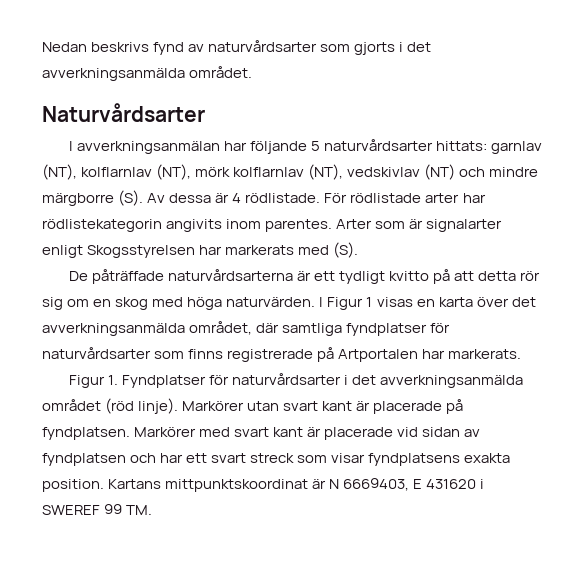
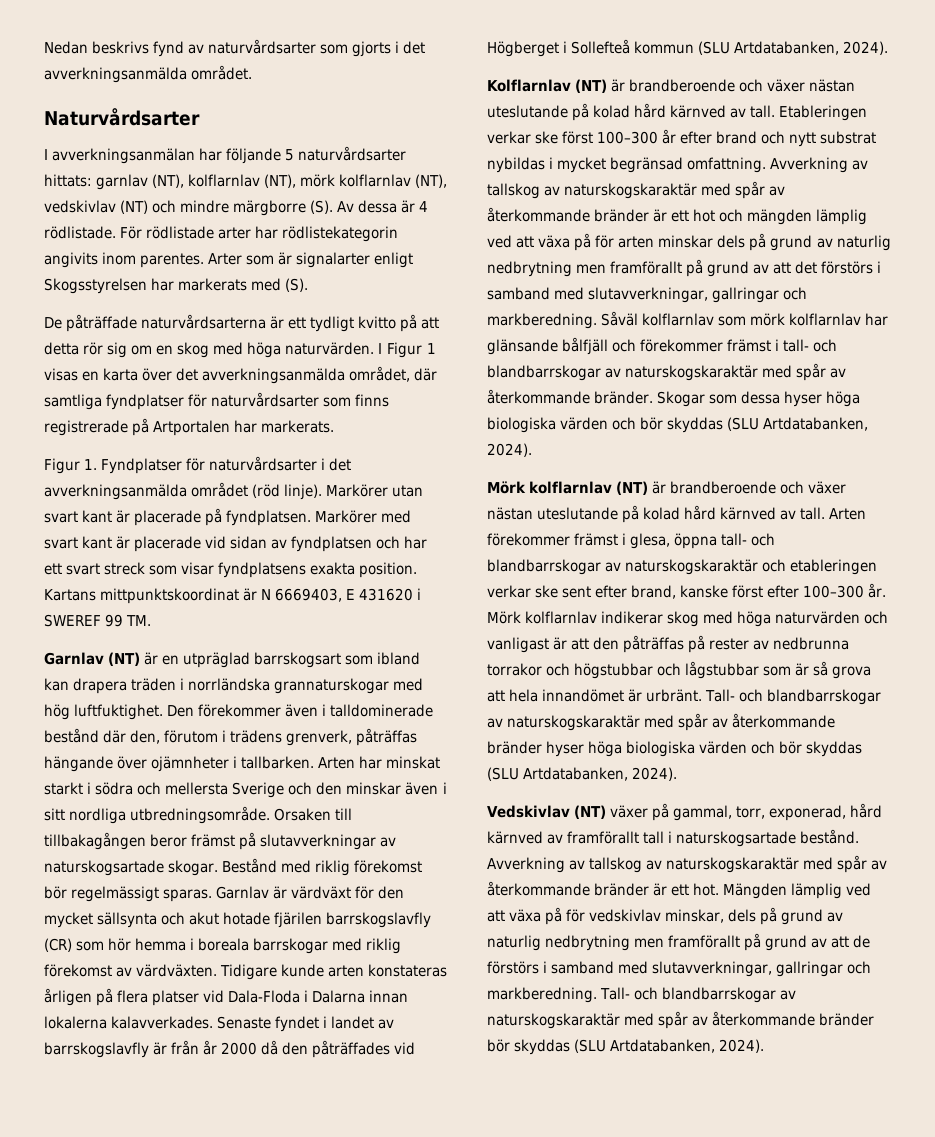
+ Garnlav (NT) är en utpräglad barrskogsart som ibland kan drapera träden i norrländska grannaturskogar med hög luftfuktighet. Den förekommer även i talldominerade bestånd där den, förutom i trädens grenverk, påträffas hängande över ojämnheter i tallbarken. Arten har minskat starkt i södra och mellersta Sverige och den minskar även i sitt nordliga utbredningsområde. Orsaken till tillbakagången beror främst på slutavverkningar av naturskogsartade skogar. Bestånd med riklig förekomst bör regelmässigt sparas. Garnlav är värdväxt för den mycket sällsynta och akut hotade fjärilen barrskogslavfly (CR) som hör hemma i boreala barrskogar med riklig förekomst av värdväxten. Tidigare kunde arten konstateras årligen på flera platser vid Dala-Floda i Dalarna innan lokalerna kalavverkades. Senaste fyndet i landet av barrskogslavfly är från år 2000 då den påträffades vid Högberget i Sollefteå kommun (SLU Artdatabanken, 2024).
+ Kolflarnlav (NT) är brandberoende och växer nästan uteslutande på kolad hård kärnved av tall. Etableringen verkar ske först 100–300 år efter brand och nytt substrat nybildas i mycket begränsad omfattning. Avverkning av tallskog av naturskogskaraktär med spår av återkommande bränder är ett hot och mängden lämplig ved att växa på för arten minskar dels på grund av naturlig nedbrytning men framförallt på grund av att det förstörs i samband med slutavverkningar, gallringar och markberedning. Såväl kolflarnlav som mörk kolflarnlav har glänsande bålfjäll och förekommer främst i tall- och blandbarrskogar av naturskogskaraktär med spår av återkommande bränder. Skogar som dessa hyser höga biologiska värden och bör skyddas (SLU Artdatabanken, 2024).
+ Mörk kolflarnlav (NT) är brandberoende och växer nästan uteslutande på kolad hård kärnved av tall. Arten förekommer främst i glesa, öppna tall- och blandbarrskogar av naturskogskaraktär och etableringen verkar ske sent efter brand, kanske först efter 100–300 år. Mörk kolflarnlav indikerar skog med höga naturvärden och vanligast är att den påträffas på rester av nedbrunna torrakor och högstubbar och lågstubbar som är så grova att hela innandömet är urbränt. Tall- och blandbarrskogar av naturskogskaraktär med spår av återkommande bränder hyser höga biologiska värden och bör skyddas (SLU Artdatabanken, 2024).
+ Vedskivlav (NT) växer på gammal, torr, exponerad, hård kärnved av framförallt tall i naturskogsartade bestånd. Avverkning av tallskog av naturskogskaraktär med spår av återkommande bränder är ett hot. Mängden lämplig ved att växa på för vedskivlav minskar, dels på grund av naturlig nedbrytning men framförallt på grund av att de förstörs i samband med slutavverkningar, gallringar och markberedning. Tall- och blandbarrskogar av naturskogskaraktär med spår av återkommande bränder bör skyddas (SLU Artdatabanken, 2024).

